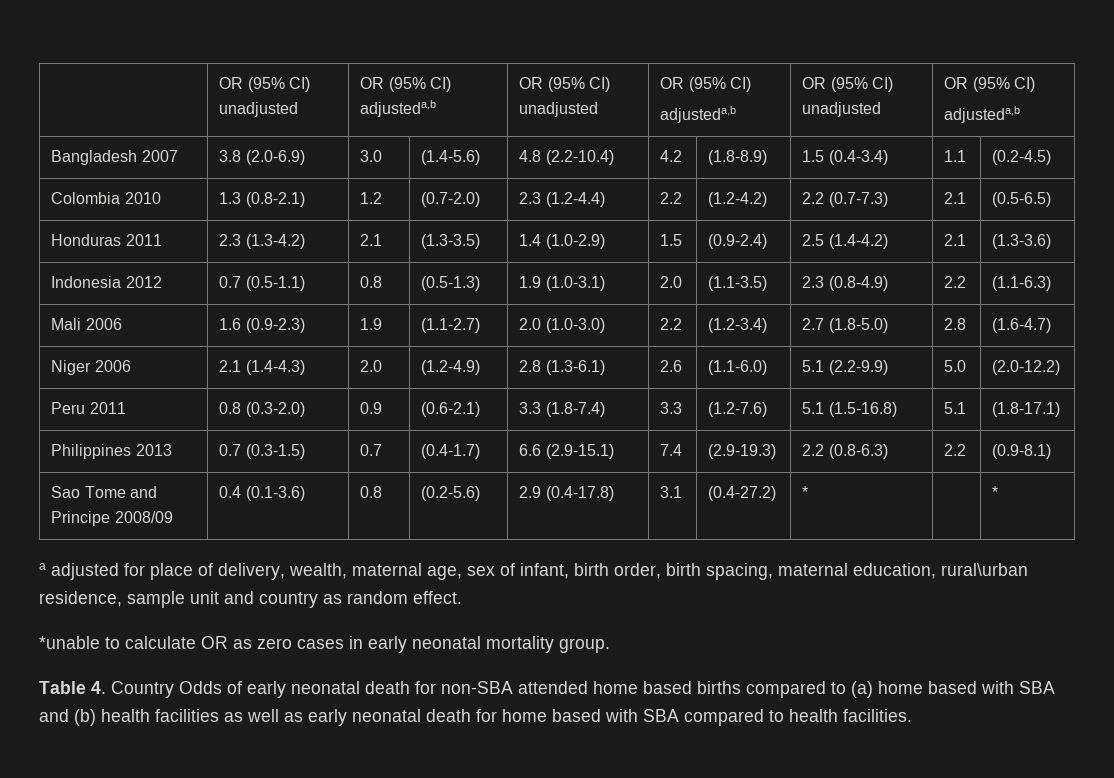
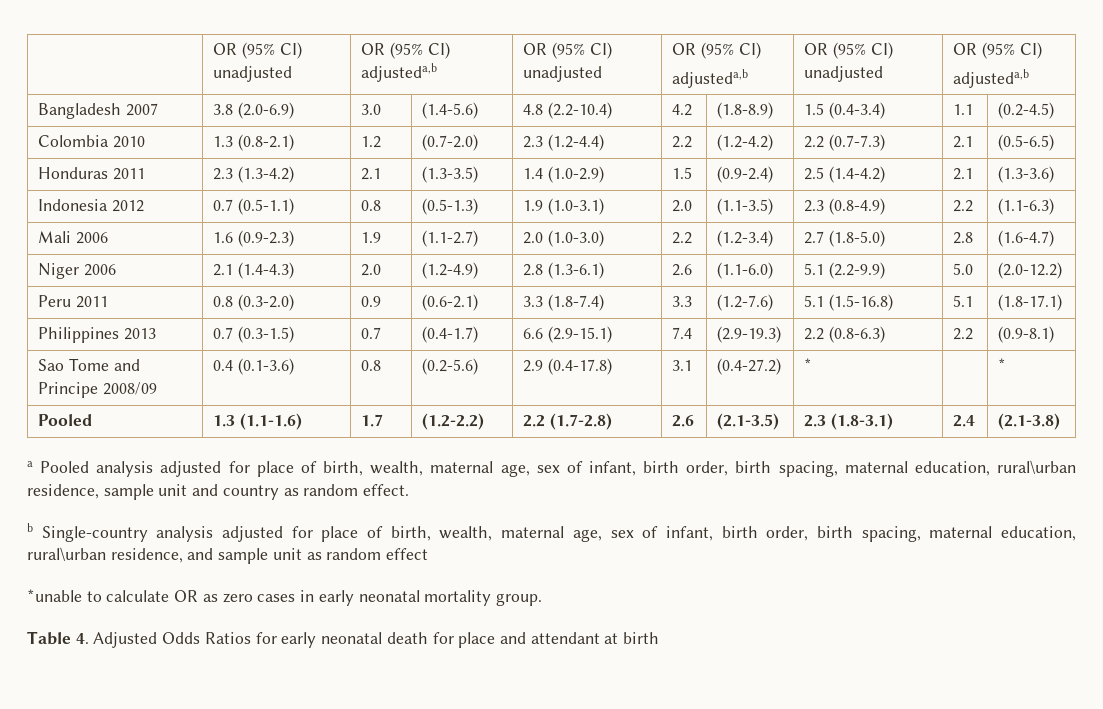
+ Pooled | 1.3 (1.1-1.6) | 1.7 | (1.2-2.2) | 2.2 (1.7-2.8) | 2.6 | (2.1-3.5) | 2.3 (1.8-3.1) | 2.4 | (2.1-3.8)
- a adjusted for place of delivery, wealth, maternal age, sex of infant, birth order, birth spacing, maternal education, rural\urban residence, sample unit and country as random effect.
+ a Pooled analysis adjusted for place of birth, wealth, maternal age, sex of infant, birth order, birth spacing, maternal education, rural\urban residence, sample unit and country as random effect.
+ b Single-country analysis adjusted for place of birth, wealth, maternal age, sex of infant, birth order, birth spacing, maternal education, rural\urban residence, and sample unit as random effect
- Table 4. Country Odds of early neonatal death for non-SBA attended home based births compared to (a) home based with SBA and (b) health facilities as well as early neonatal death for home based with SBA compared to health facilities.
+ Table 4. Adjusted Odds Ratios for early neonatal death for place and attendant at birth

